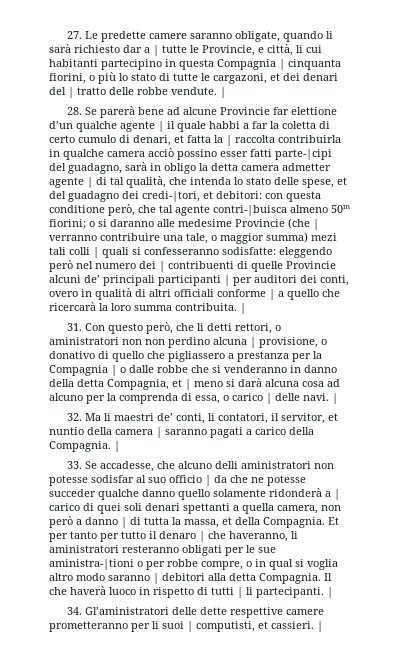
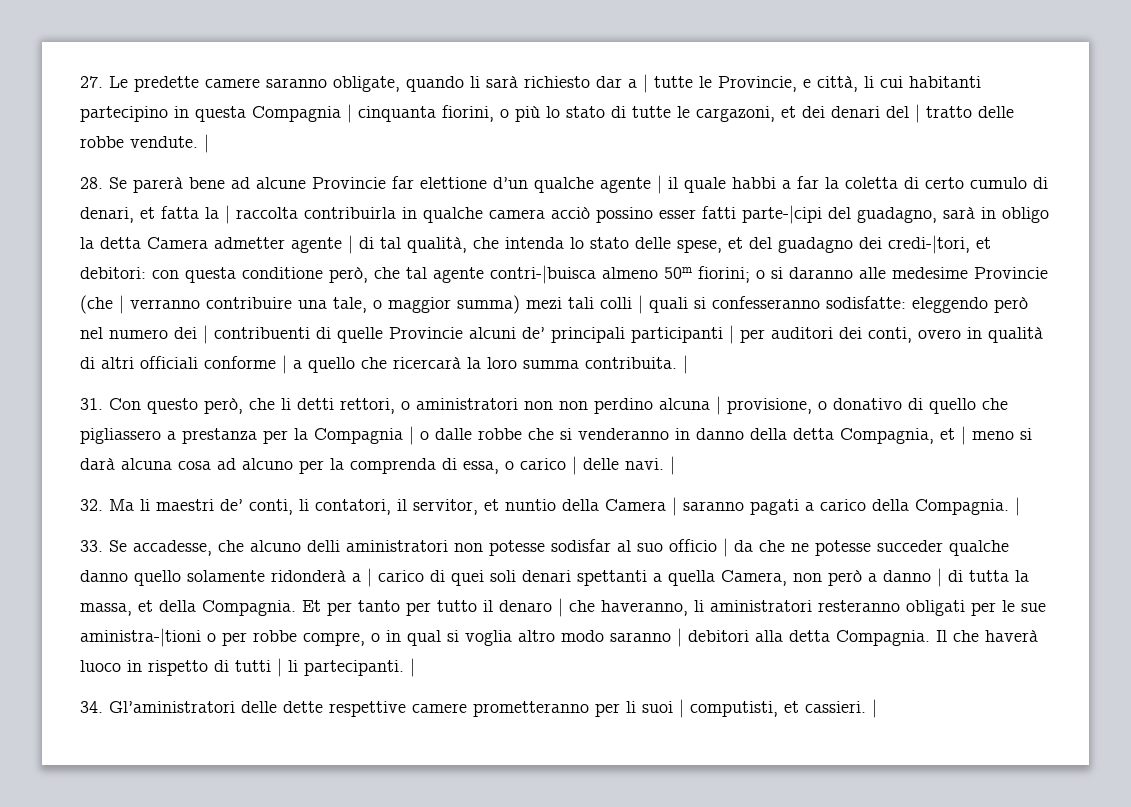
- 28. Se parerà bene ad alcune Provincie far elettione d’un qualche agente | il quale habbi a far la coletta di certo cumulo di denari, et fatta la | raccolta contribuirla in qualche camera acciò possino esser fatti parte-|cipi del guadagno, sarà in obligo la detta camera admetter agente | di tal qualità, che intenda lo stato delle spese, et del guadagno dei credi-|tori, et debitori:
+ 28. Se parerà bene ad alcune Provincie far elettione d’un qualche agente | il quale habbi a far la coletta di certo cumulo di denari, et fatta la | raccolta contribuirla in qualche camera acciò possino esser fatti parte-|cipi del guadagno, sarà in obligo la detta Camera admetter agente | di tal qualità, che intenda lo stato delle spese, et del guadagno dei credi-|tori, et debitori:
- 32. Ma li maestri de’ conti, li contatori, il servitor, et nuntio della camera | saranno pagati a carico della Compagnia.
+ 32. Ma li maestri de’ conti, li contatori, il servitor, et nuntio della Camera | saranno pagati a carico della Compagnia.
- 33. Se accadesse, che alcuno delli aministratori non potesse sodisfar al suo officio | da che ne potesse succeder qualche danno quello solamente ridonderà a | carico di quei soli denari spettanti a quella camera, non però a danno | di tutta la massa, et della Compagnia.
+ 33. Se accadesse, che alcuno delli aministratori non potesse sodisfar al suo officio | da che ne potesse succeder qualche danno quello solamente ridonderà a | carico di quei soli denari spettanti a quella Camera, non però a danno | di tutta la massa, et della Compagnia.

